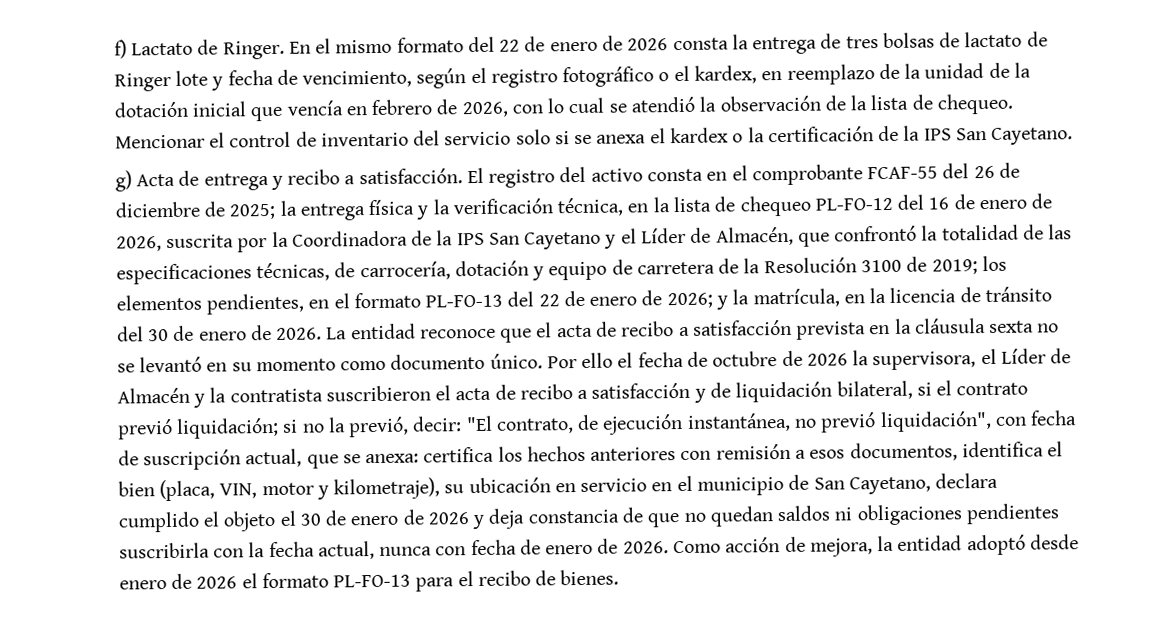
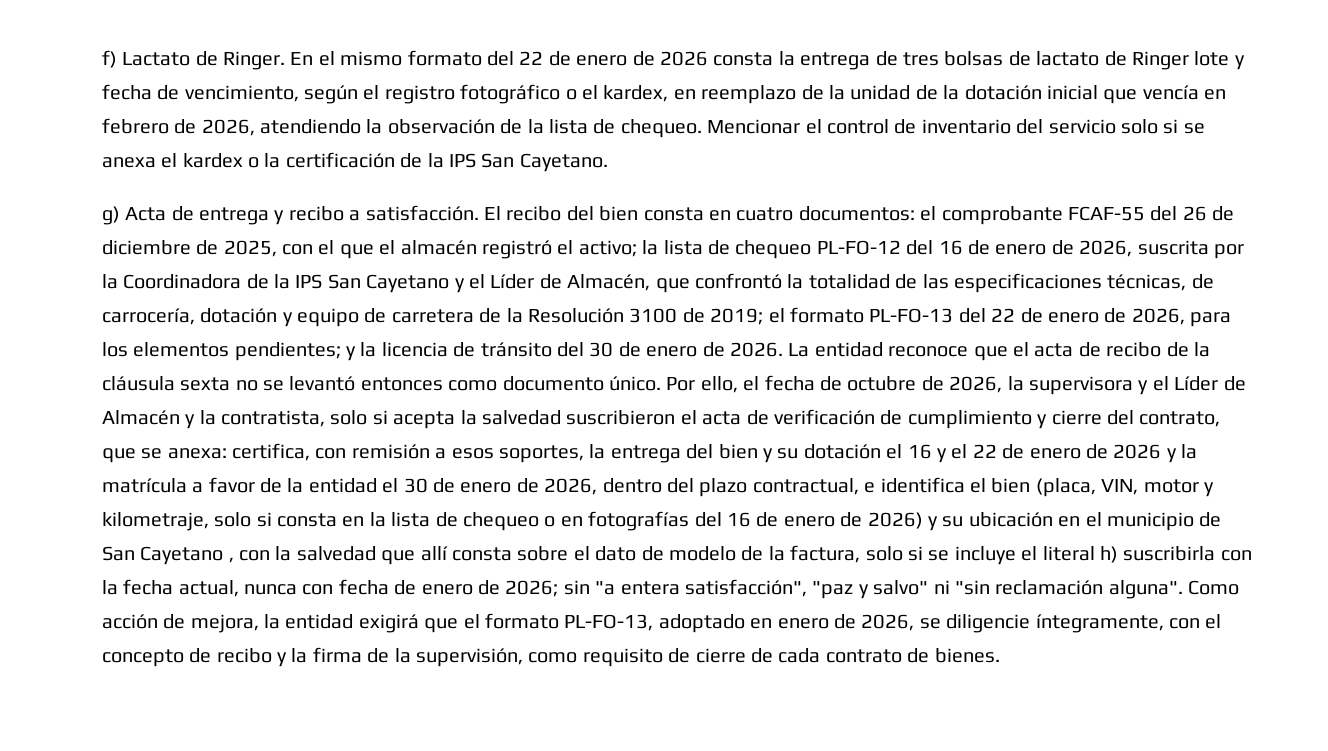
- En el mismo formato del 22 de enero de 2026 consta la entrega de tres bolsas de lactato de Ringer lote y fecha de vencimiento, según el registro fotográfico o el kardex, en reemplazo de la unidad de la dotación inicial que vencía en febrero de 2026, con lo cual se atendió la observación de la lista de chequeo.
+ En el mismo formato del 22 de enero de 2026 consta la entrega de tres bolsas de lactato de Ringer lote y fecha de vencimiento, según el registro fotográfico o el kardex, en reemplazo de la unidad de la dotación inicial que vencía en febrero de 2026, atendiendo la observación de la lista de chequeo.
- El registro del activo consta en el comprobante FCAF-55 del 26 de diciembre de 2025; la entrega física y la verificación técnica, en la lista de chequeo PL-FO-12 del 16 de enero de 2026, suscrita por la Coordinadora de la IPS San Cayetano y el Líder de Almacén, que confrontó la totalidad de las especificaciones técnicas, de carrocería, dotación y equipo de carretera de la Resolución 3100 de 2019;
+ El recibo del bien consta en cuatro documentos: el comprobante FCAF-55 del 26 de diciembre de 2025, con el que el almacén registró el activo; la lista de chequeo PL-FO-12 del 16 de enero de 2026, suscrita por la Coordinadora de la IPS San Cayetano y el Líder de Almacén, que confrontó la totalidad de las especificaciones técnicas, de carrocería, dotación y equipo de carretera de la Resolución 3100 de 2019;
- los elementos pendientes, en el formato PL-FO-13 del 22 de enero de 2026; y la matrícula, en la licencia de tránsito del 30 de enero de 2026.
+ el formato PL-FO-13 del 22 de enero de 2026, para los elementos pendientes; y la licencia de tránsito del 30 de enero de 2026.
- La entidad reconoce que el acta de recibo a satisfacción prevista en la cláusula sexta no se levantó en su momento como documento único.
+ La entidad reconoce que el acta de recibo de la cláusula sexta no se levantó entonces como documento único.
- Por ello el fecha de octubre de 2026 la supervisora, el Líder de Almacén y la contratista suscribieron el acta de recibo a satisfacción y de liquidación bilateral, si el contrato previó liquidación; si no la previó, decir: "El contrato, de ejecución instantánea, no previó liquidación", con fecha de suscripción actual, que se anexa: certifica los hechos anteriores con remisión a esos documentos, identifica el bien (placa, VIN, motor y kilometraje), su ubicación en servicio en el municipio de San Cayetano, declara cumplido el objeto el 30 de enero de 2026 y deja constancia de que no quedan saldos ni obligaciones pendientes suscribirla con la fecha actual, nunca con fecha de enero de 2026.
+ Por ello, el fecha de octubre de 2026, la supervisora y el Líder de Almacén y la contratista, solo si acepta la salvedad suscribieron el acta de verificación de cumplimiento y cierre del contrato, que se anexa: certifica, con remisión a esos soportes, la entrega del bien y su dotación el 16 y el 22 de enero de 2026 y la matrícula a favor de la entidad el 30 de enero de 2026, dentro del plazo contractual, e identifica el bien (placa, VIN, motor y kilometraje, solo si consta en la lista de chequeo o en fotografías del 16 de enero de 2026) y su ubicación en el municipio de San Cayetano , con la salvedad que allí consta sobre el dato de modelo de la factura, solo si se incluye el literal h) suscribirla con la fecha actual, nunca con fecha de enero de 2026; sin "a entera satisfacción", "paz y salvo" ni "sin reclamación alguna".
- Como acción de mejora, la entidad adoptó desde enero de 2026 el formato PL-FO-13 para el recibo de bienes.
+ Como acción de mejora, la entidad exigirá que el formato PL-FO-13, adoptado en enero de 2026, se diligencie íntegramente, con el concepto de recibo y la firma de la supervisión, como requisito de cierre de cada contrato de bienes.

